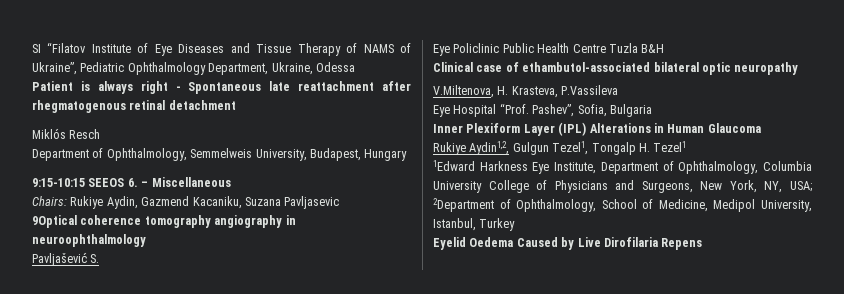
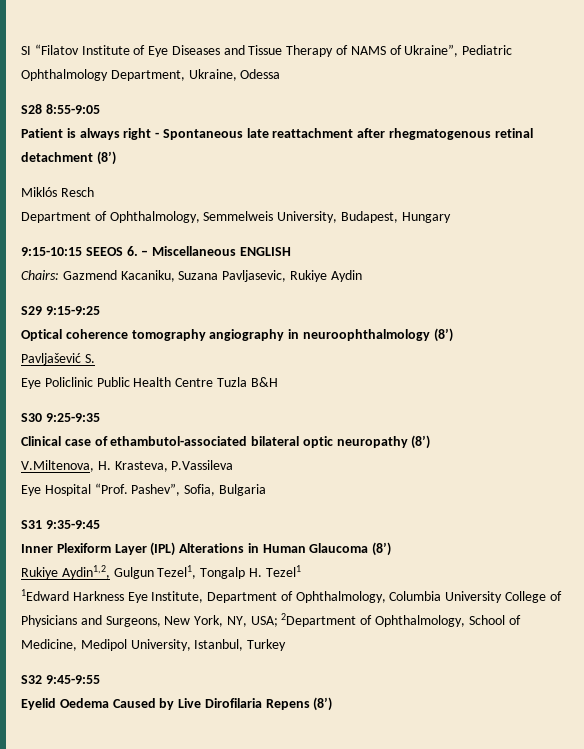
+ S28 8:55-9:05
- Patient is always right - Spontaneous late reattachment after rhegmatogenous retinal detachment
+ Patient is always right - Spontaneous late reattachment after rhegmatogenous retinal detachment (8’)
- 9:15-10:15 SEEOS 6. – Miscellaneous
+ 9:15-10:15 SEEOS 6. – Miscellaneous ENGLISH
- Chairs: Rukiye Aydin, Gazmend Kacaniku, Suzana Pavljasevic
- 9Optical coherence tomography angiography in neuroophthalmology
+ Chairs: Gazmend Kacaniku, Suzana Pavljasevic, Rukiye Aydin
+ S29 9:15-9:25
+ Optical coherence tomography angiography in neuroophthalmology (8’)
+ S30 9:25-9:35
- Clinical case of ethambutol-associated bilateral optic neuropathy
+ Clinical case of ethambutol-associated bilateral optic neuropathy (8’)
+ S31 9:35-9:45
- Inner Plexiform Layer (IPL) Alterations in Human Glaucoma
+ Inner Plexiform Layer (IPL) Alterations in Human Glaucoma (8’)
+ S32 9:45-9:55
- Eyelid Oedema Caused by Live Dirofilaria Repens
+ Eyelid Oedema Caused by Live Dirofilaria Repens (8’)

